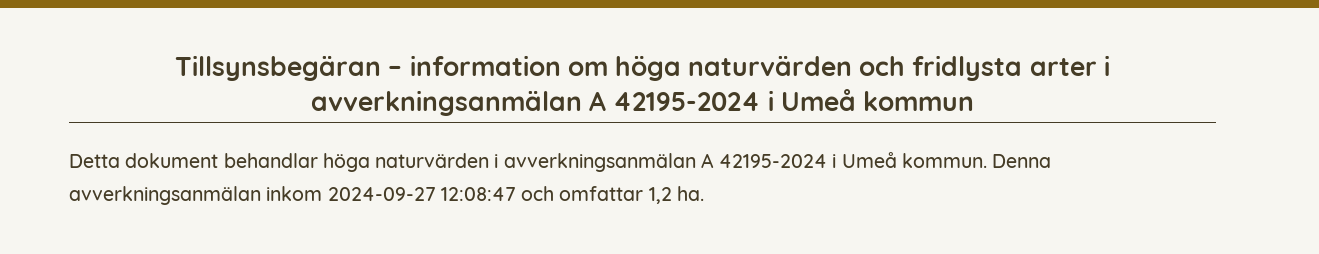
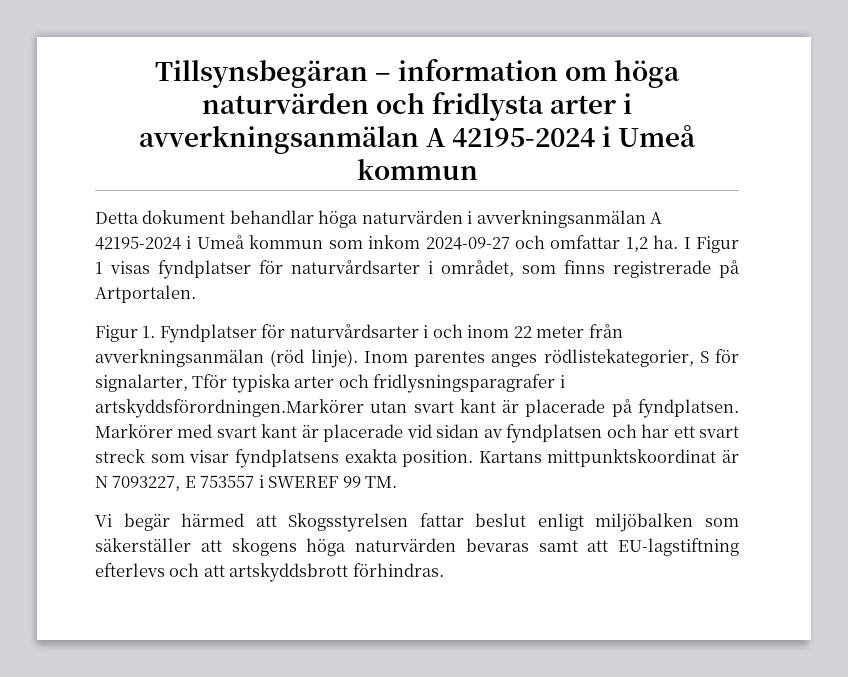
- Detta dokument behandlar höga naturvärden i avverkningsanmälan A 42195-2024 i Umeå kommun. Denna avverkningsanmälan inkom 2024-09-27 12:08:47 och omfattar 1,2 ha.
+ Detta dokument behandlar höga naturvärden i avverkningsanmälan A 42195-2024 i Umeå kommun som inkom 2024-09-27 och omfattar 1,2 ha.
+ I Figur 1 visas fyndplatser för naturvårdsarter i området, som finns registrerade på Artportalen.
+ Figur 1. Fyndplatser för naturvårdsarter i och inom 22 meter från avverkningsanmälan (röd linje). Inom parentes anges rödlistekategorier, S för signalarter, Tför typiska arter och fridlysningsparagrafer i artskyddsförordningen.Markörer utan svart kant är placerade på fyndplatsen. Markörer med svart kant är placerade vid sidan av fyndplatsen och har ett svart streck som visar fyndplatsens exakta position. Kartans mittpunktskoordinat är N 7093227, E 753557 i SWEREF 99 TM.
+ Vi begär härmed att Skogsstyrelsen fattar beslut enligt miljöbalken som säkerställer att skogens höga naturvärden bevaras samt att EU-lagstiftning efterlevs och att artskyddsbrott förhindras.

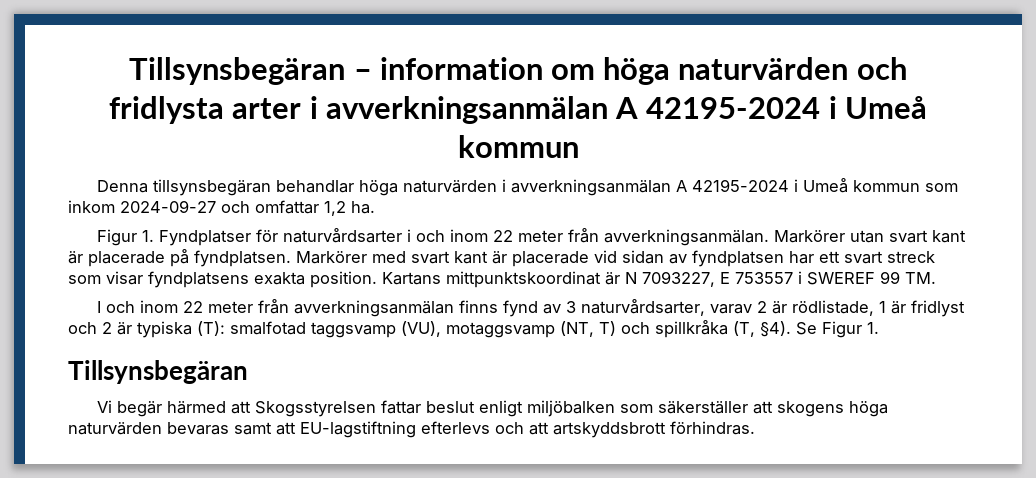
- Detta dokument behandlar höga naturvärden i avverkningsanmälan A 42195-2024 i Umeå kommun som inkom 2024-09-27 och omfattar 1,2 ha. I Figur 1 visas fyndplatser för naturvårdsarter i området, som finns registrerade på Artportalen.
+ Denna tillsynsbegäran behandlar höga naturvärden i avverkningsanmälan A 42195-2024 i Umeå kommun som inkom 2024-09-27 och omfattar 1,2 ha.
- Figur 1. Fyndplatser för naturvårdsarter i och inom 22 meter från avverkningsanmälan (röd linje). Inom parentes anges rödlistekategorier, S för signalarter, Tför typiska arter och fridlysningsparagrafer i artskyddsförordningen.Markörer utan svart kant är placerade på fyndplatsen.
+ Figur 1. Fyndplatser för naturvårdsarter i och inom 22 meter från avverkningsanmälan. Markörer utan svart kant är placerade på fyndplatsen.
- Markörer med svart kant är placerade vid sidan av fyndplatsen och har ett svart streck som visar fyndplatsens exakta position.
+ Markörer med svart kant är placerade vid sidan av fyndplatsen har ett svart streck som visar fyndplatsens exakta position.
+ I och inom 22 meter från avverkningsanmälan finns fynd av 3 naturvårdsarter, varav 2 är rödlistade, 1 är fridlyst och 2 är typiska (T): smalfotad taggsvamp (VU), motaggsvamp (NT, T) och spillkråka (T, §4). Se Figur 1.
+ Tillsynsbegäran

